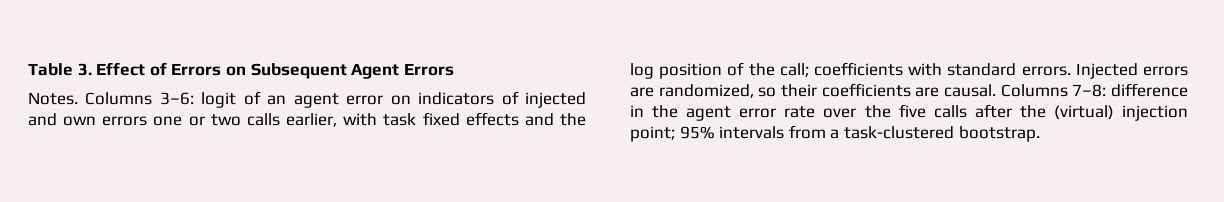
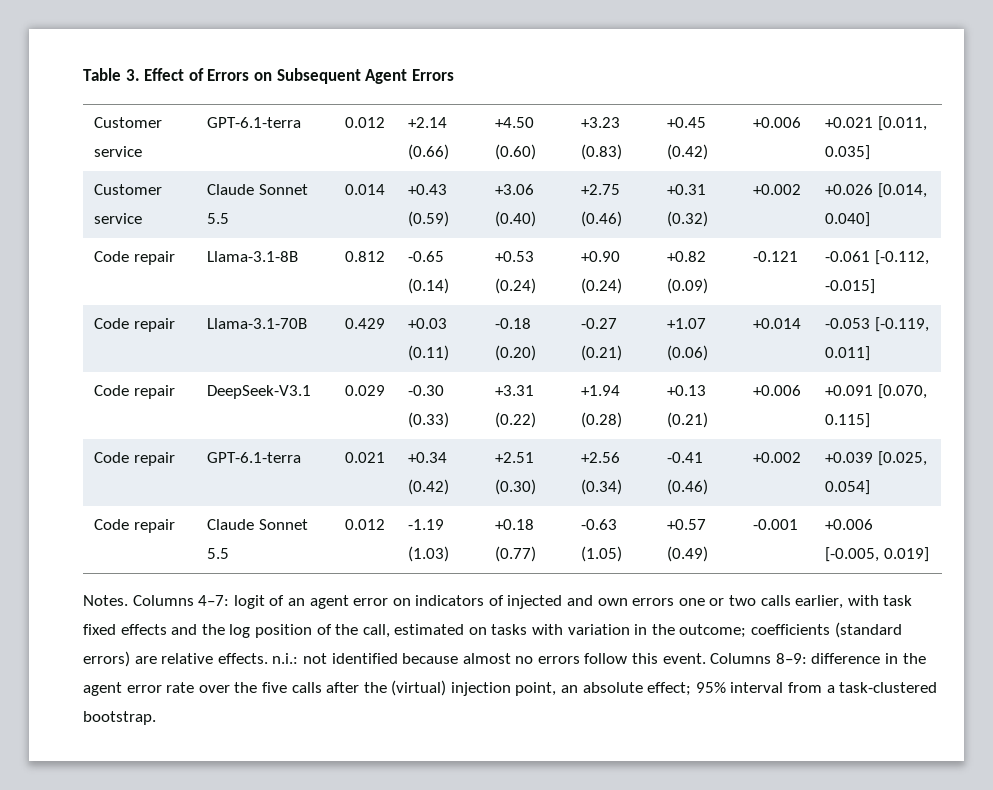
+ Customer service | GPT-6.1-terra | 0.012 | +2.14 (0.66) | +4.50 (0.60) | +3.23 (0.83) | +0.45 (0.42) | +0.006 | +0.021 [0.011, 0.035]
+ Customer service | Claude Sonnet 5.5 | 0.014 | +0.43 (0.59) | +3.06 (0.40) | +2.75 (0.46) | +0.31 (0.32) | +0.002 | +0.026 [0.014, 0.040]
+ Code repair | Llama-3.1-8B | 0.812 | -0.65 (0.14) | +0.53 (0.24) | +0.90 (0.24) | +0.82 (0.09) | -0.121 | -0.061 [-0.112, -0.015]
+ Code repair | Llama-3.1-70B | 0.429 | +0.03 (0.11) | -0.18 (0.20) | -0.27 (0.21) | +1.07 (0.06) | +0.014 | -0.053 [-0.119, 0.011]
+ Code repair | DeepSeek-V3.1 | 0.029 | -0.30 (0.33) | +3.31 (0.22) | +1.94 (0.28) | +0.13 (0.21) | +0.006 | +0.091 [0.070, 0.115]
+ Code repair | GPT-6.1-terra | 0.021 | +0.34 (0.42) | +2.51 (0.30) | +2.56 (0.34) | -0.41 (0.46) | +0.002 | +0.039 [0.025, 0.054]
+ Code repair | Claude Sonnet 5.5 | 0.012 | -1.19 (1.03) | +0.18 (0.77) | -0.63 (1.05) | +0.57 (0.49) | -0.001 | +0.006 [-0.005, 0.019]
- Columns 3–6: logit of an agent error on indicators of injected and own errors one or two calls earlier, with task fixed effects and the log position of the call; coefficients with standard errors. Injected errors are randomized, so their coefficients are causal. Columns 7–8: difference in the agent error rate over the five calls after the (virtual) injection point; 95% intervals from a task-clustered bootstrap.
+ Columns 4–7: logit of an agent error on indicators of injected and own errors one or two calls earlier, with task fixed effects and the log position of the call, estimated on tasks with variation in the outcome; coefficients (standard errors) are relative effects. n.i.: not identified because almost no errors follow this event. Columns 8–9: difference in the agent error rate over the five calls after the (virtual) injection point, an absolute effect; 95% interval from a task-clustered bootstrap.

